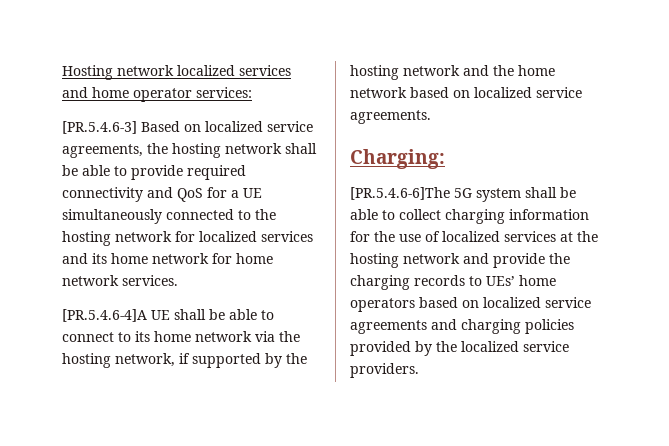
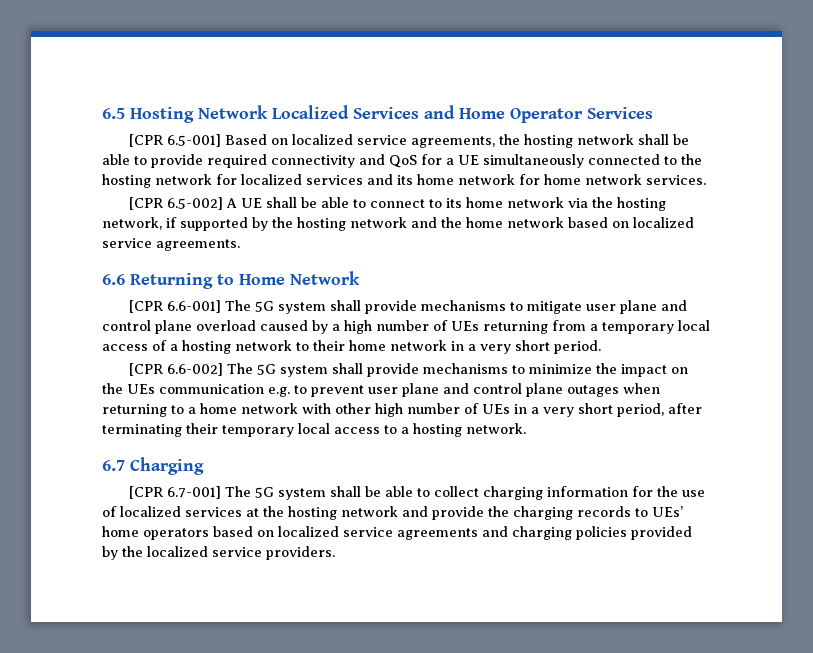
- Hosting network localized services and home operator services:
- [PR.5.4.6-3] Based on localized service agreements, the hosting network shall be able to provide required connectivity and QoS for a UE simultaneously connected to the hosting network for localized services and its home network for home network services.
+ 6.5 Hosting Network Localized Services and Home Operator Services
+ [CPR 6.5-001] Based on localized service agreements, the hosting network shall be able to provide required connectivity and QoS for a UE simultaneously connected to the hosting network for localized services and its home network for home network services.
- [PR.5.4.6-4]A UE shall be able to connect to its home network via the hosting network, if supported by the hosting network and the home network based on localized service agreements.
+ [CPR 6.5-002] A UE shall be able to connect to its home network via the hosting network, if supported by the hosting network and the home network based on localized service agreements.
- Charging:
- [PR.5.4.6-6]The 5G system shall be able to collect charging information for the use of localized services at the hosting network and provide the charging records to UEs’ home operators based on localized service agreements and charging policies provided by the localized service providers.
+ 6.6 Returning to Home Network
+ [CPR 6.6-001] The 5G system shall provide mechanisms to mitigate user plane and control plane overload caused by a high number of UEs returning from a temporary local access of a hosting network to their home network in a very short period.
+ [CPR 6.6-002] The 5G system shall provide mechanisms to minimize the impact on the UEs communication e.g. to prevent user plane and control plane outages when returning to a home network with other high number of UEs in a very short period, after terminating their temporary local access to a hosting network.
+ 6.7 Charging
+ [CPR 6.7-001] The 5G system shall be able to collect charging information for the use of localized services at the hosting network and provide the charging records to UEs’ home operators based on localized service agreements and charging policies provided by the localized service providers.

